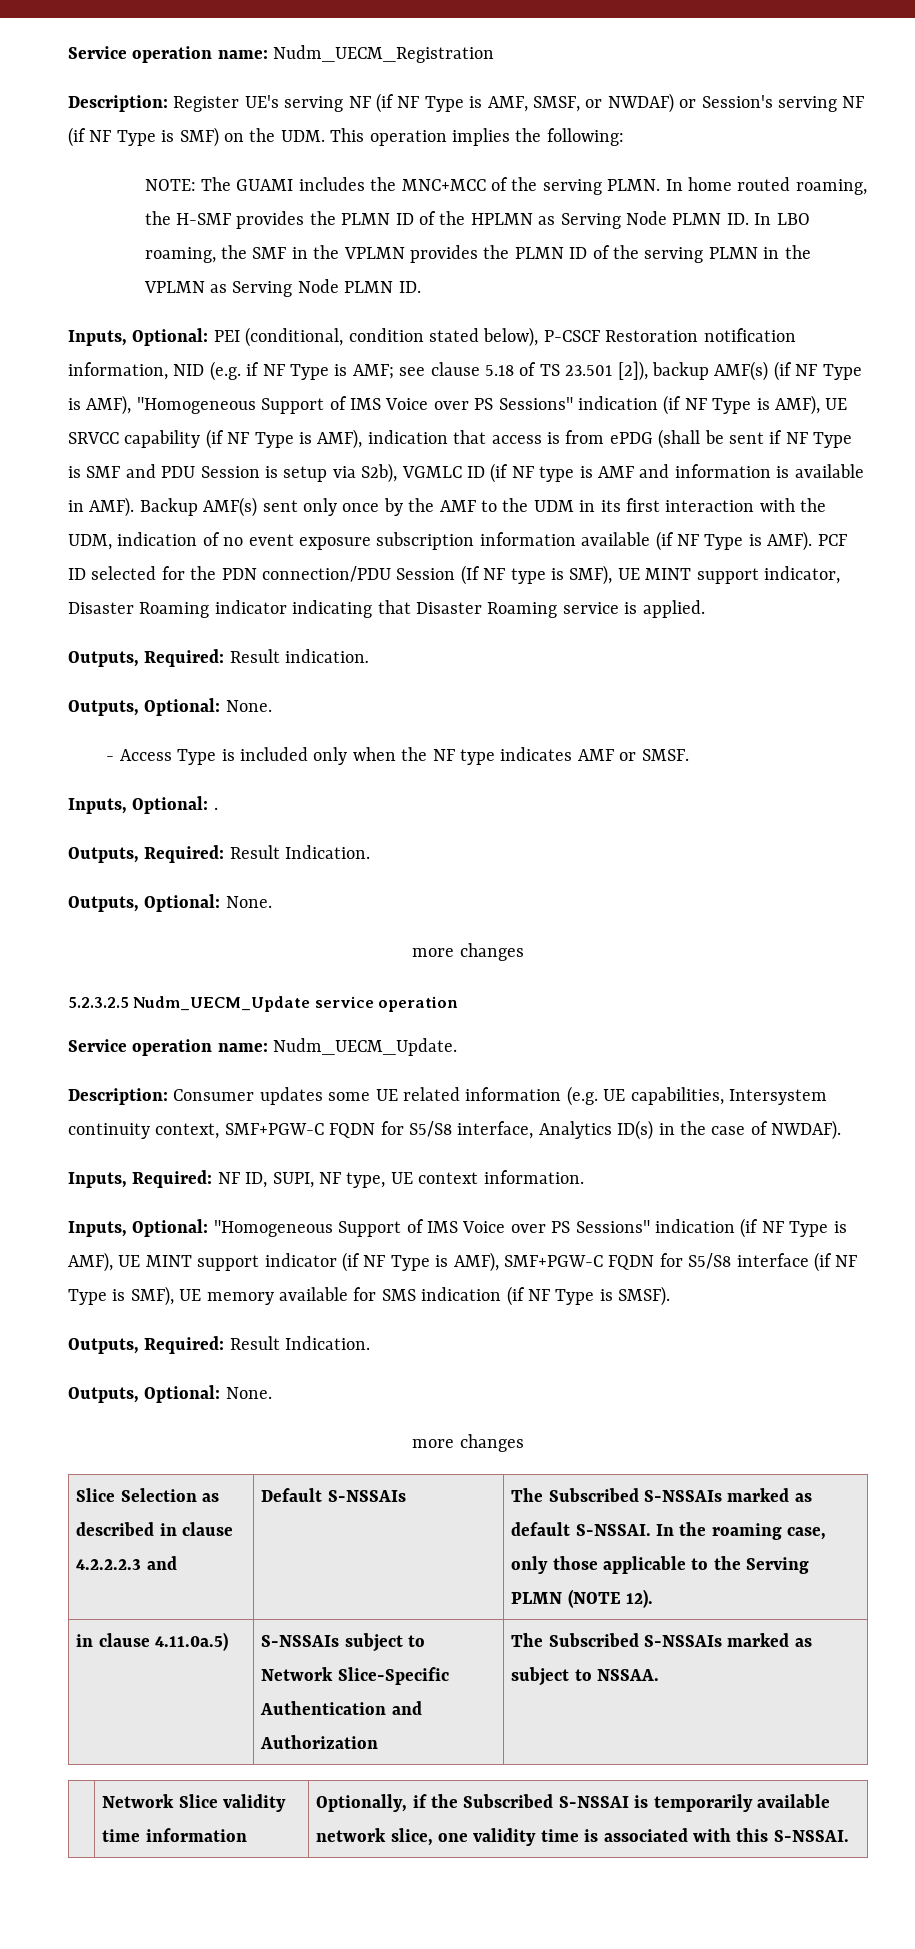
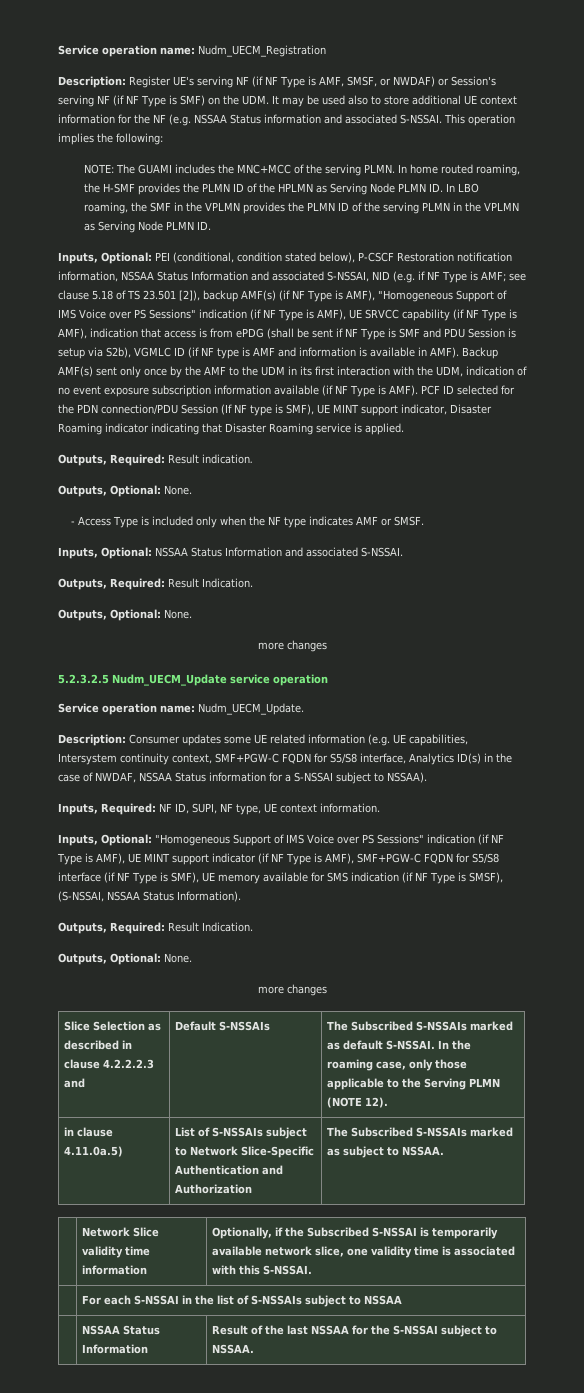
- Description: Register UE's serving NF (if NF Type is AMF, SMSF, or NWDAF) or Session's serving NF (if NF Type is SMF) on the UDM. This operation implies the following:
+ Description: Register UE's serving NF (if NF Type is AMF, SMSF, or NWDAF) or Session's serving NF (if NF Type is SMF) on the UDM. It may be used also to store additional UE context information for the NF (e.g. NSSAA Status information and associated S-NSSAI. This operation implies the following:
- PEI (conditional, condition stated below), P-CSCF Restoration notification information, NID (e.g. if NF Type is AMF;
+ PEI (conditional, condition stated below), P-CSCF Restoration notification information, NSSAA Status Information and associated S-NSSAI, NID (e.g. if NF Type is AMF;
- Inputs, Optional: .
+ Inputs, Optional: NSSAA Status Information and associated S-NSSAI.
- Description: Consumer updates some UE related information (e.g. UE capabilities, Intersystem continuity context, SMF+PGW-C FQDN for S5/S8 interface, Analytics ID(s) in the case of NWDAF).
+ Description: Consumer updates some UE related information (e.g. UE capabilities, Intersystem continuity context, SMF+PGW-C FQDN for S5/S8 interface, Analytics ID(s) in the case of NWDAF, NSSAA Status information for a S-NSSAI subject to NSSAA).
- Inputs, Optional: "Homogeneous Support of IMS Voice over PS Sessions" indication (if NF Type is AMF), UE MINT support indicator (if NF Type is AMF), SMF+PGW-C FQDN for S5/S8 interface (if NF Type is SMF), UE memory available for SMS indication (if NF Type is SMSF).
+ Inputs, Optional: "Homogeneous Support of IMS Voice over PS Sessions" indication (if NF Type is AMF), UE MINT support indicator (if NF Type is AMF), SMF+PGW-C FQDN for S5/S8 interface (if NF Type is SMF), UE memory available for SMS indication (if NF Type is SMSF), (S-NSSAI, NSSAA Status Information).
- in clause 4.11.0a.5) | S-NSSAIs subject to Network Slice-Specific Authentication and Authorization | The Subscribed S-NSSAIs marked as subject to NSSAA.
+ in clause 4.11.0a.5) | List of S-NSSAIs subject to Network Slice-Specific Authentication and Authorization | The Subscribed S-NSSAIs marked as subject to NSSAA.
+ | For each S-NSSAI in the list of S-NSSAIs subject to NSSAA
+ | NSSAA Status Information | Result of the last NSSAA for the S-NSSAI subject to NSSAA.

